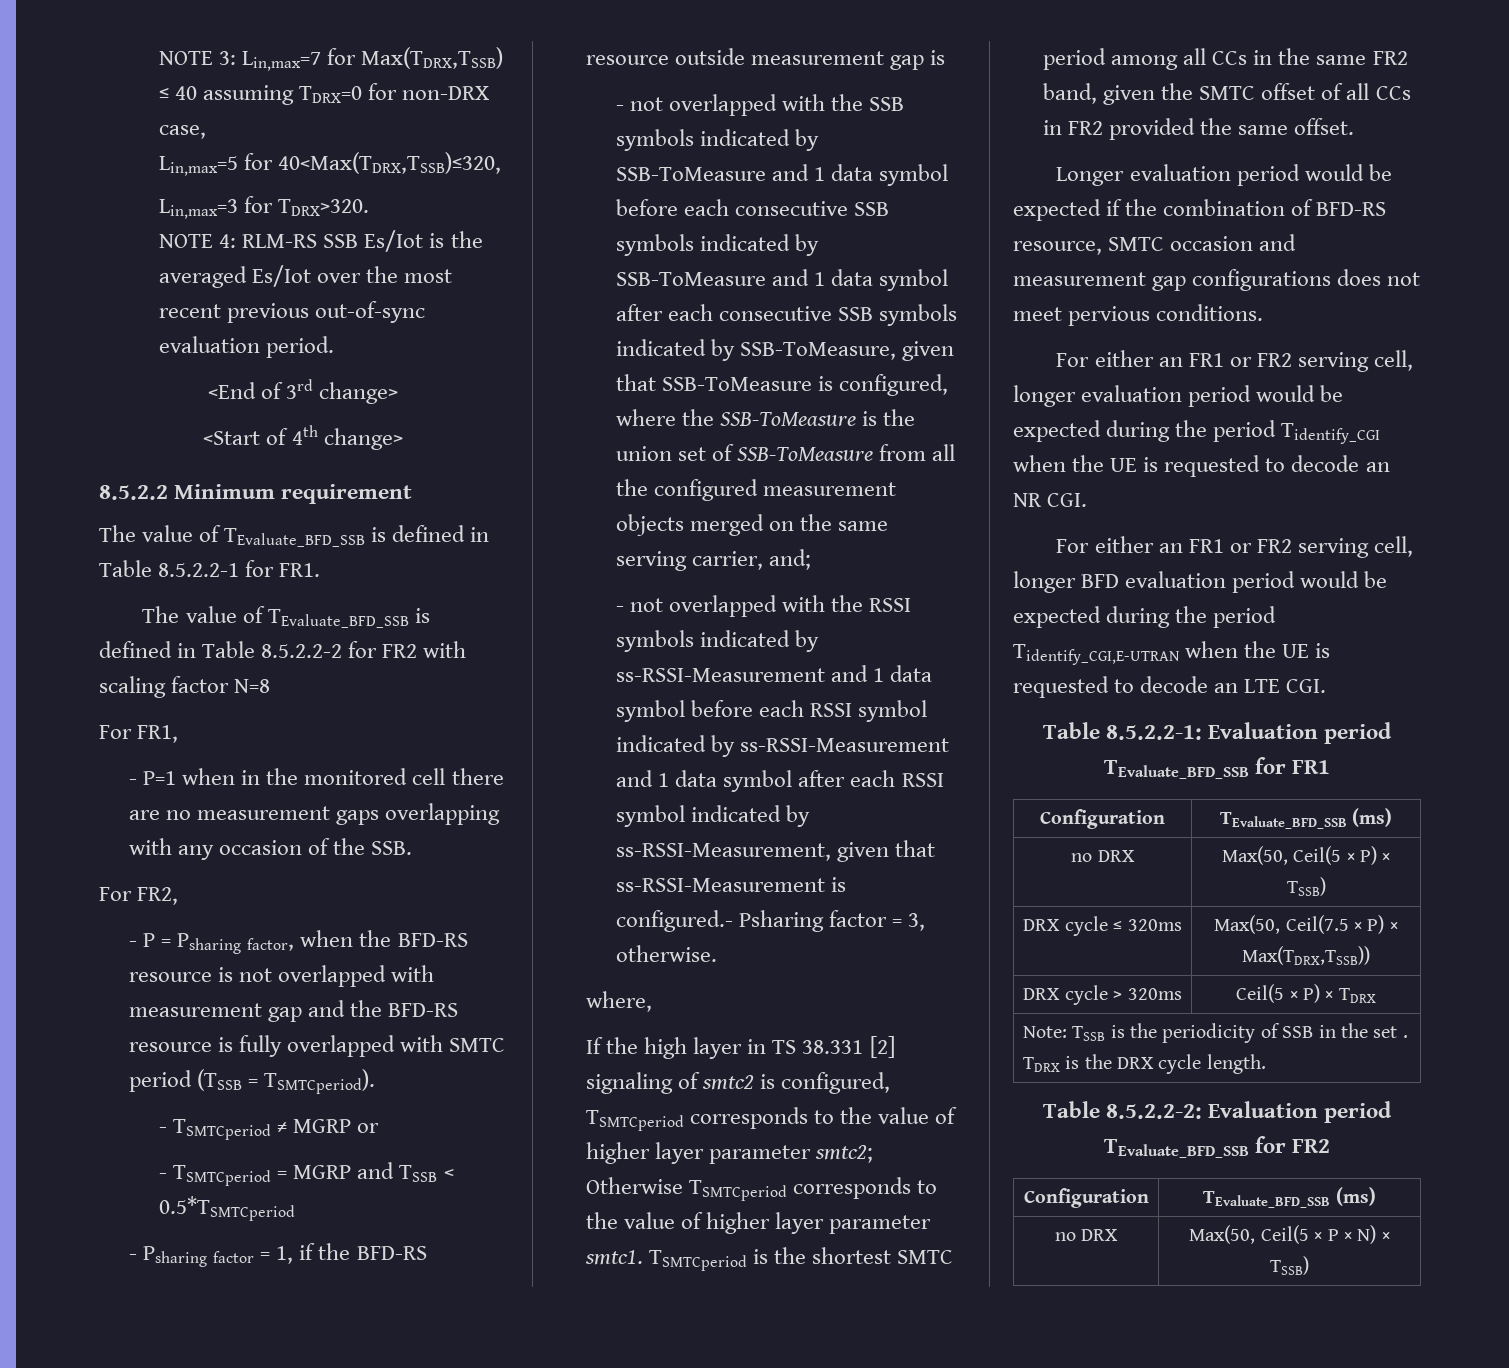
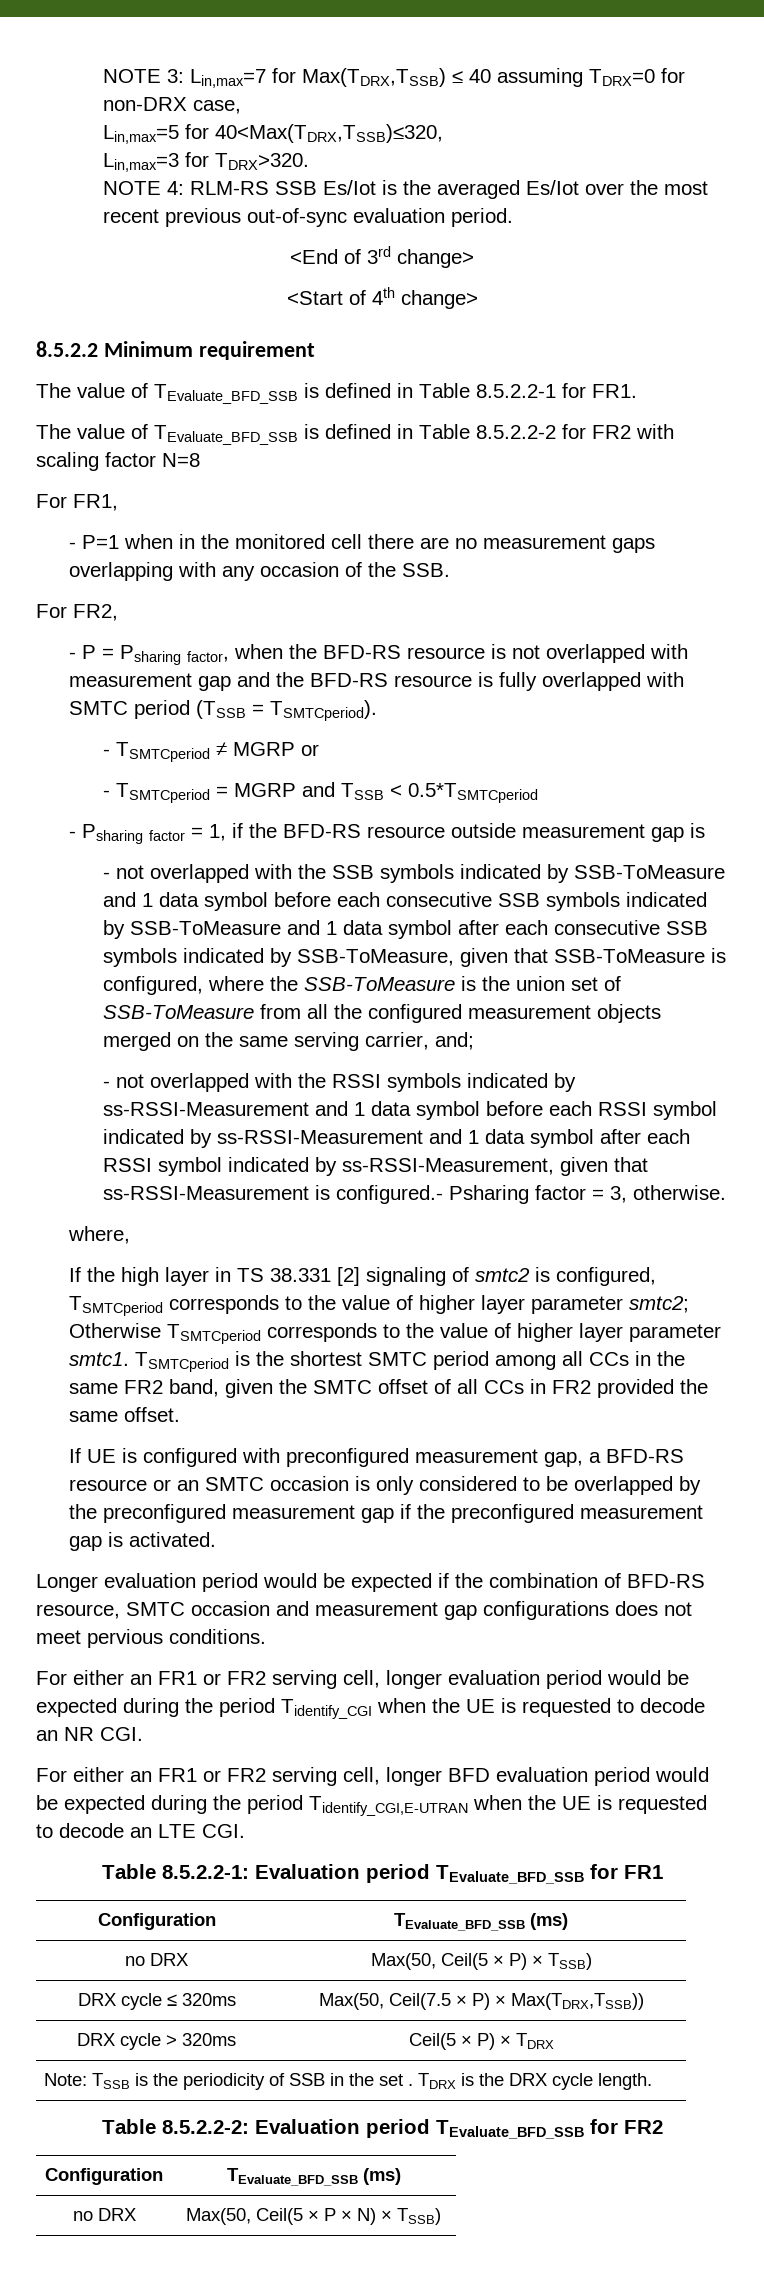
+ If UE is configured with preconfigured measurement gap, a BFD-RS resource or an SMTC occasion is only considered to be overlapped by the preconfigured measurement gap if the preconfigured measurement gap is activated.

